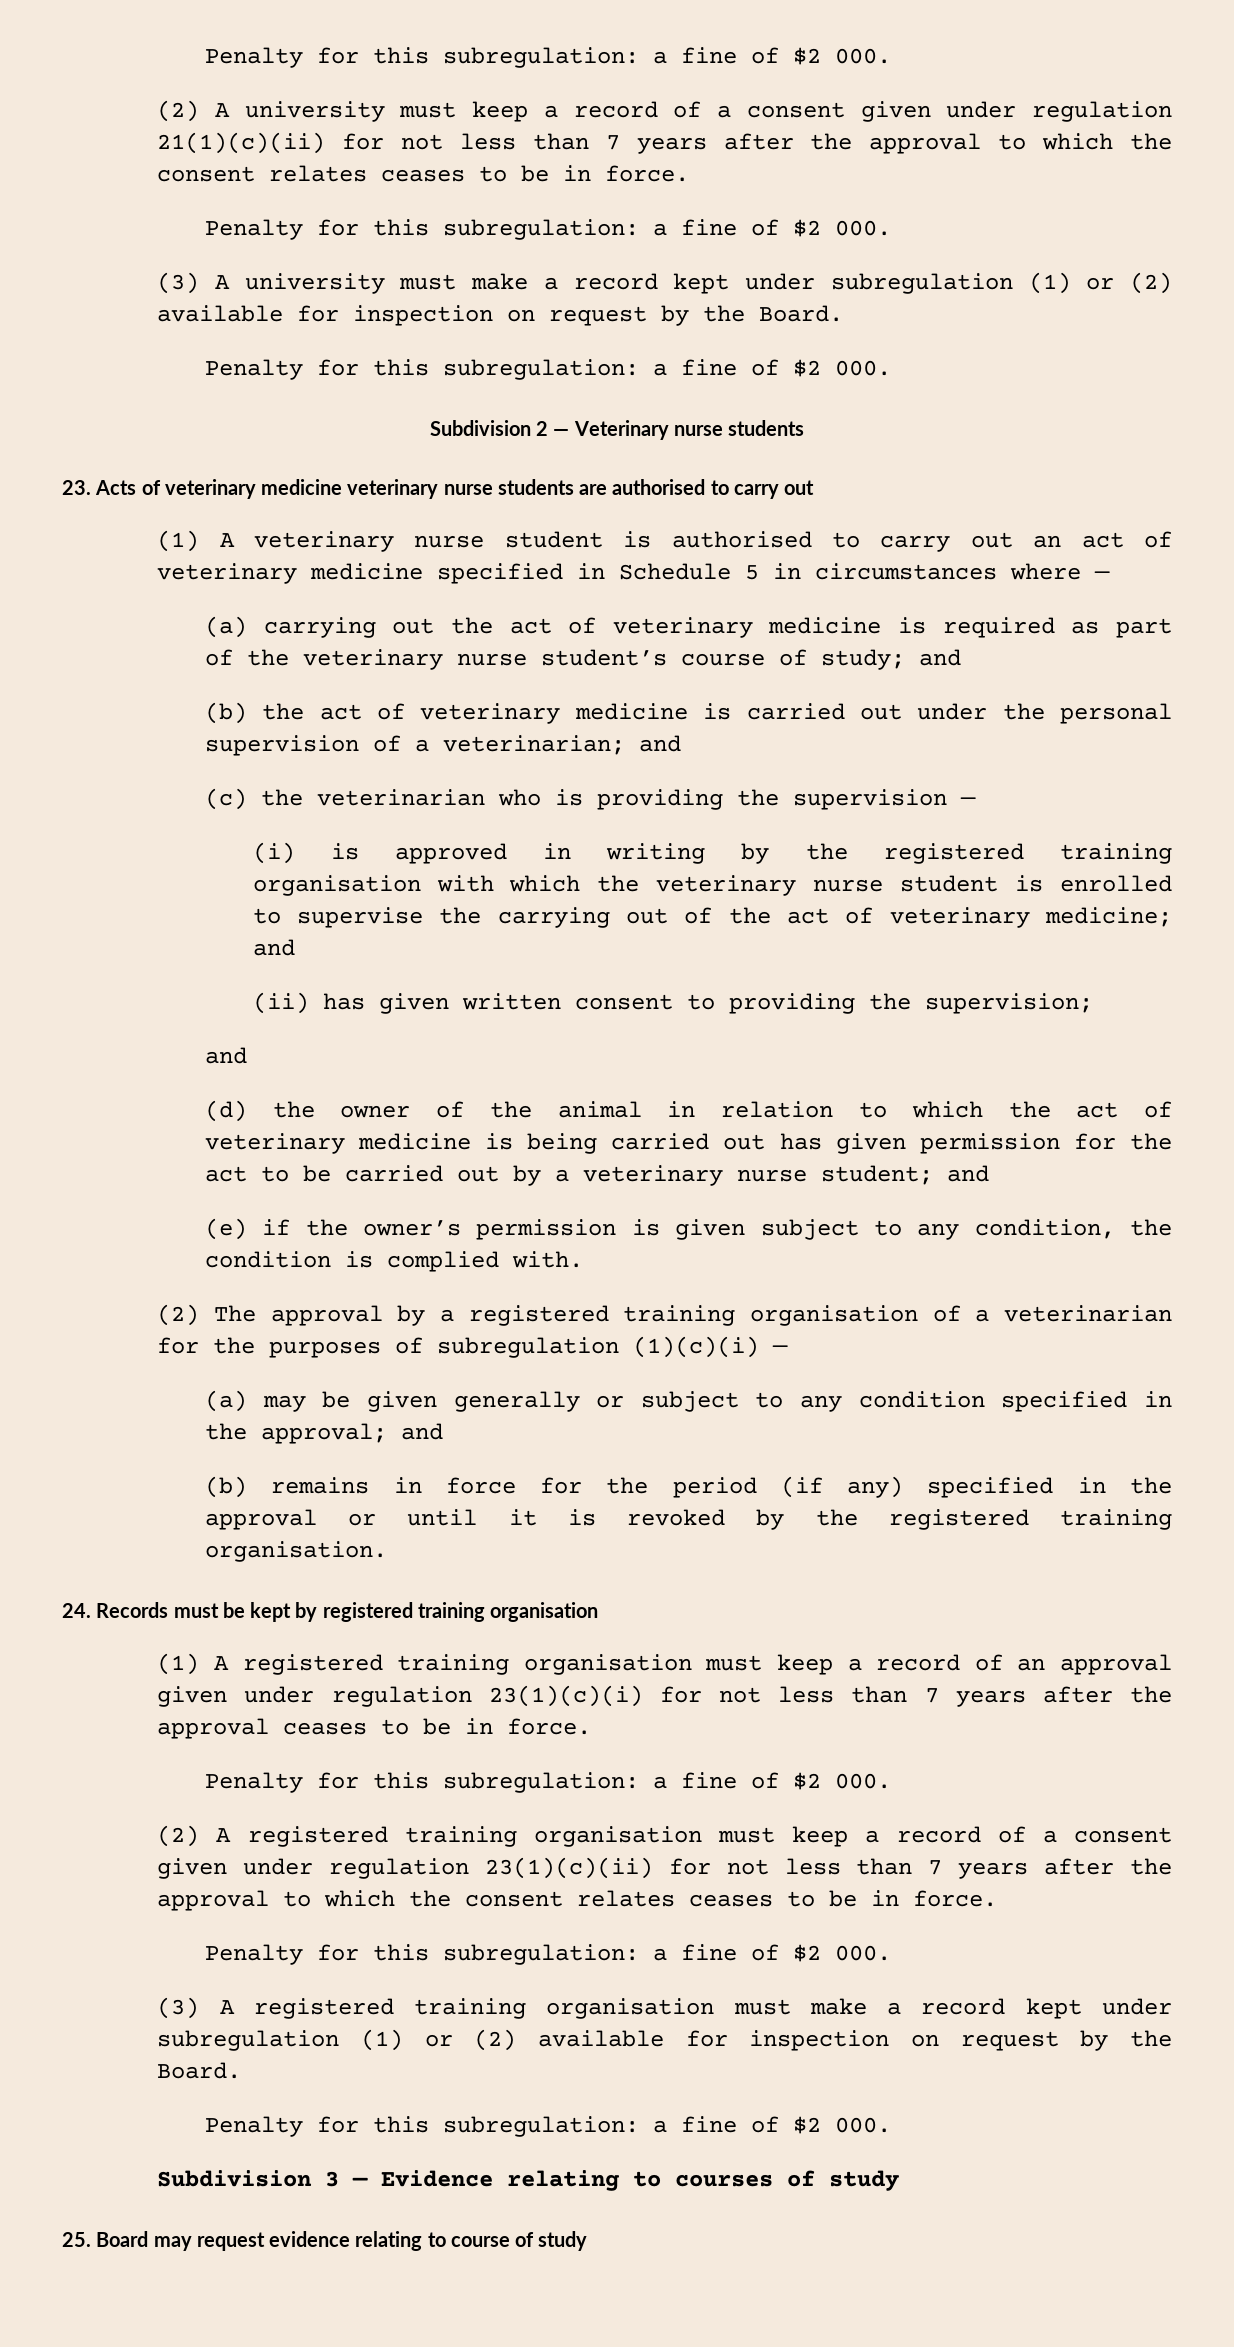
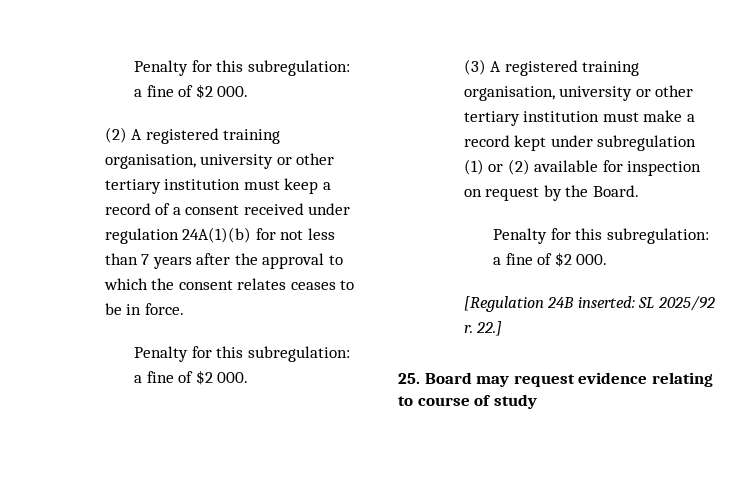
- (2) A university must keep a record of a consent given under regulation 21(1)(c)(ii) for not less than 7 years after the approval to which the consent relates ceases to be in force.
- Penalty for this subregulation: a fine of $2 000.
- (3) A university must make a record kept under subregulation (1) or (2) available for inspection on request by the Board.
- Penalty for this subregulation: a fine of $2 000.
- Subdivision 2 — Veterinary nurse students
- 23. Acts of veterinary medicine veterinary nurse students are authorised to carry out
- (1) A veterinary nurse student is authorised to carry out an act of veterinary medicine specified in Schedule 5 in circumstances where —
- (a) carrying out the act of veterinary medicine is required as part of the veterinary nurse student’s course of study; and
- (b) the act of veterinary medicine is carried out under the personal supervision of a veterinarian; and
- (c) the veterinarian who is providing the supervision —
- (i) is approved in writing by the registered training organisation with which the veterinary nurse student is enrolled to supervise the carrying out of the act of veterinary medicine; and
- (ii) has given written consent to providing the supervision;
- and
- (d) the owner of the animal in relation to which the act of veterinary medicine is being carried out has given permission for the act to be carried out by a veterinary nurse student; and
- (e) if the owner’s permission is given subject to any condition, the condition is complied with.
- (2) The approval by a registered training organisation of a veterinarian for the purposes of subregulation (1)(c)(i) —
- (a) may be given generally or subject to any condition specified in the approval; and
- (b) remains in force for the period (if any) specified in the approval or until it is revoked by the registered training organisation.
- 24. Records must be kept by registered training organisation
- (1) A registered training organisation must keep a record of an approval given under regulation 23(1)(c)(i) for not less than 7 years after the approval ceases to be in force.
- Penalty for this subregulation: a fine of $2 000.
- (2) A registered training organisation must keep a record of a consent given under regulation 23(1)(c)(ii) for not less than 7 years after the approval to which the consent relates ceases to be in force.
+ (2) A registered training organisation, university or other tertiary institution must keep a record of a consent received under regulation 24A(1)(b) for not less than 7 years after the approval to which the consent relates ceases to be in force.
- (3) A registered training organisation must make a record kept under subregulation (1) or (2) available for inspection on request by the Board.
+ (3) A registered training organisation, university or other tertiary institution must make a record kept under subregulation (1) or (2) available for inspection on request by the Board.
- Subdivision 3 — Evidence relating to courses of study
+ [Regulation 24B inserted: SL 2025/92 r. 22.]

